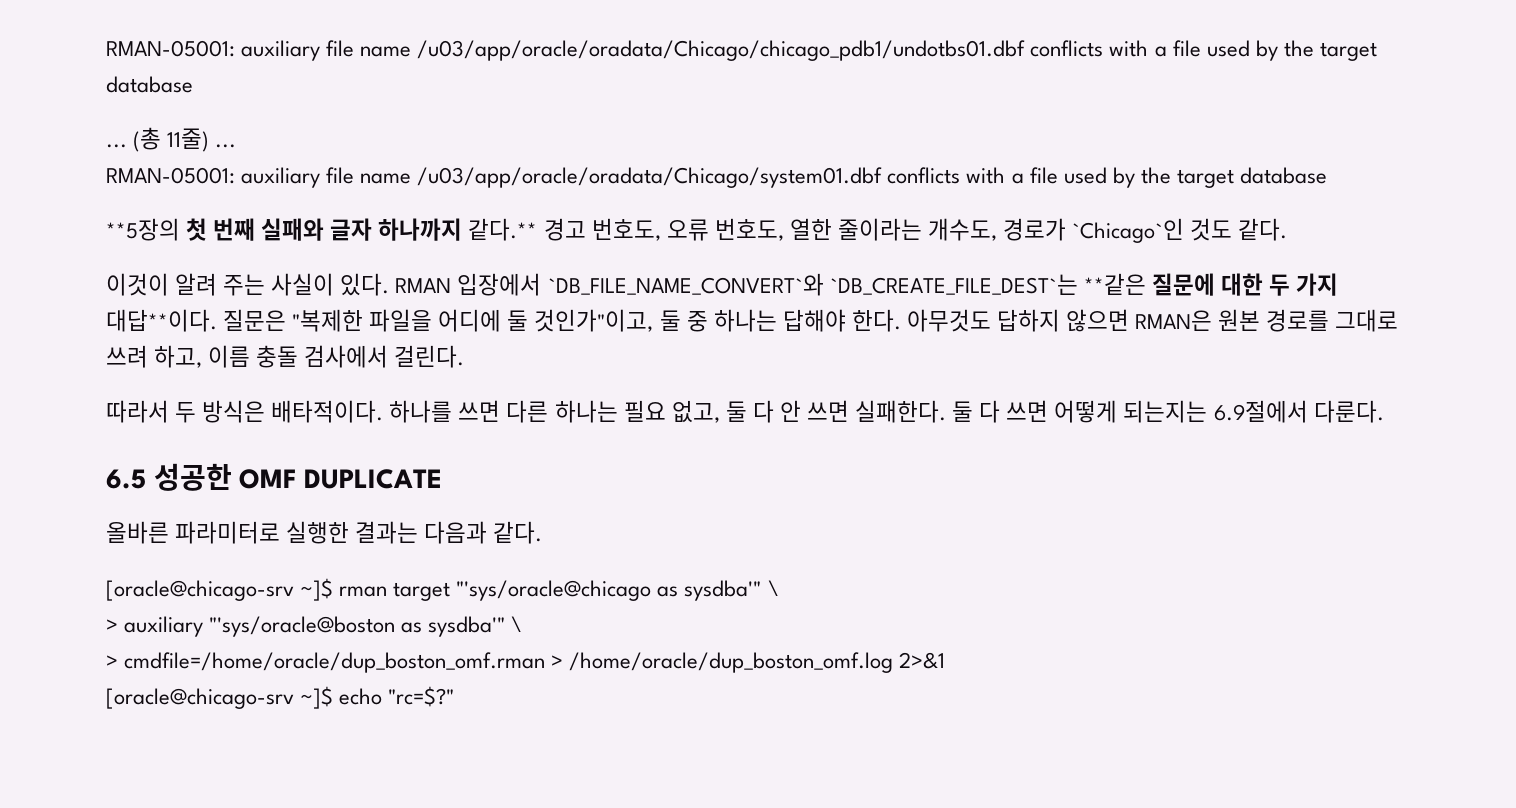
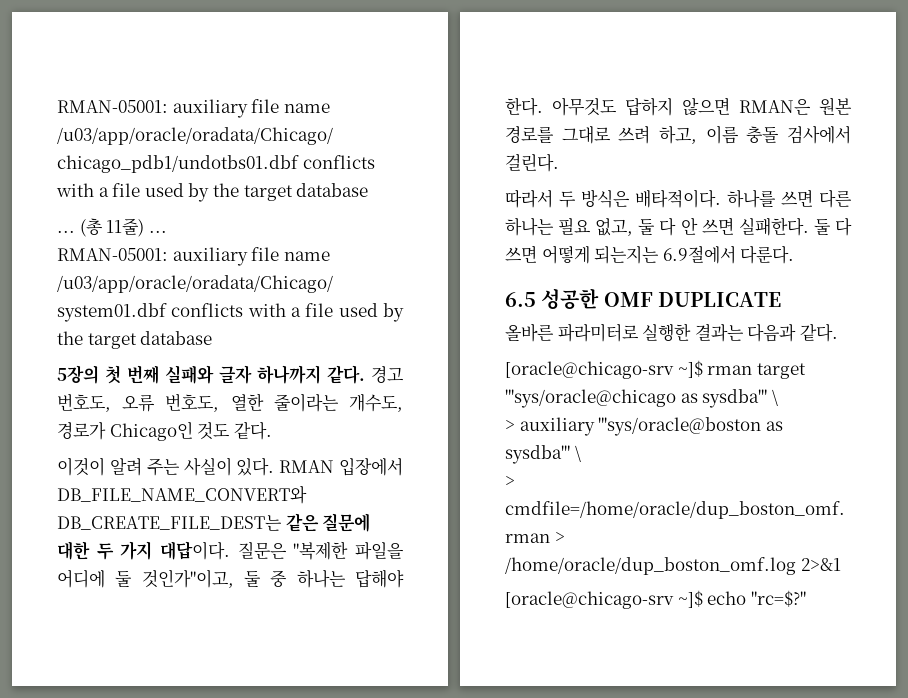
- **5장의 첫 번째 실패와 글자 하나까지 같다.** 경고 번호도, 오류 번호도, 열한 줄이라는 개수도, 경로가 `Chicago`인 것도 같다.
+ 5장의 첫 번째 실패와 글자 하나까지 같다. 경고 번호도, 오류 번호도, 열한 줄이라는 개수도, 경로가 Chicago인 것도 같다.
- RMAN 입장에서 `DB_FILE_NAME_CONVERT`와 `DB_CREATE_FILE_DEST`는 **같은 질문에 대한 두 가지 대답**이다.
+ RMAN 입장에서 DB_FILE_NAME_CONVERT와 DB_CREATE_FILE_DEST는 같은 질문에 대한 두 가지 대답이다.

